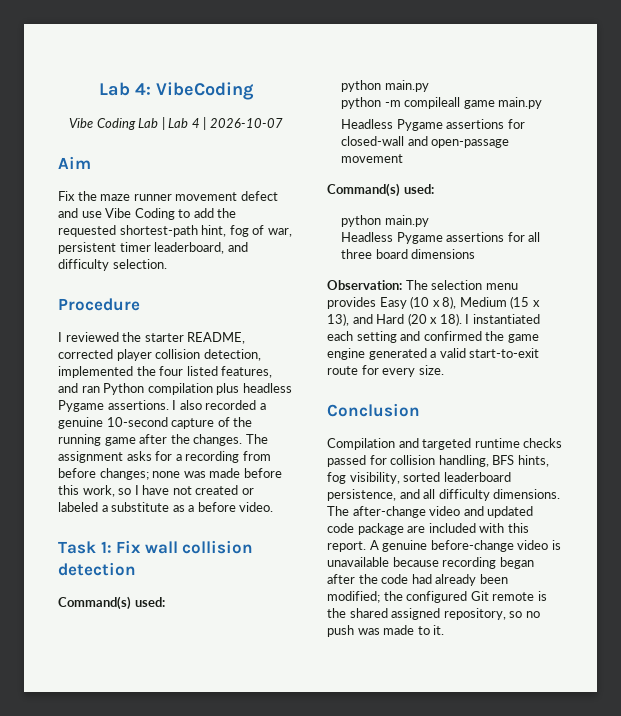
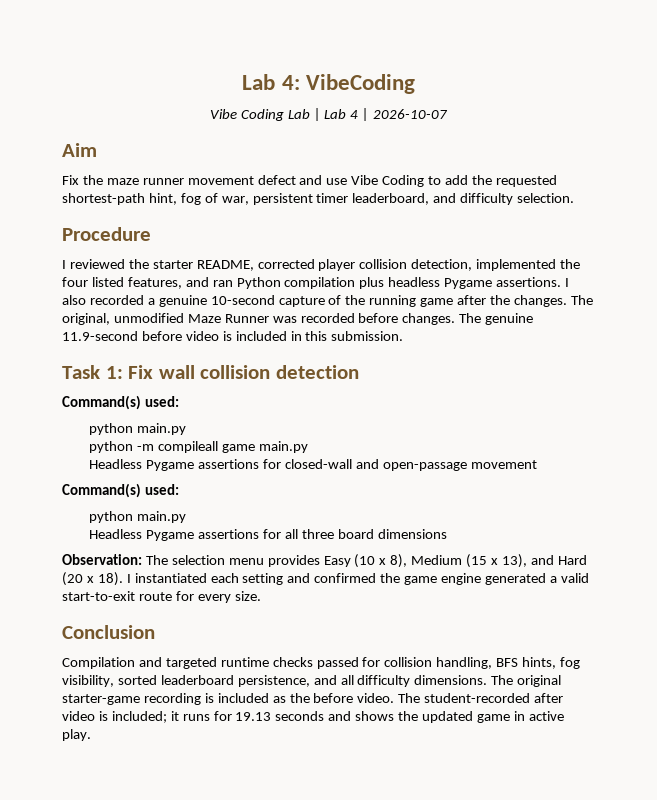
- The assignment asks for a recording from before changes; none was made before this work, so I have not created or labeled a substitute as a before video.
+ The original, unmodified Maze Runner was recorded before changes. The genuine 11.9-second before video is included in this submission.
- The after-change video and updated code package are included with this report. A genuine before-change video is unavailable because recording began after the code had already been modified; the configured Git remote is the shared assigned repository, so no push was made to it.
+ The original starter-game recording is included as the before video. The student-recorded after video is included; it runs for 19.13 seconds and shows the updated game in active play.

